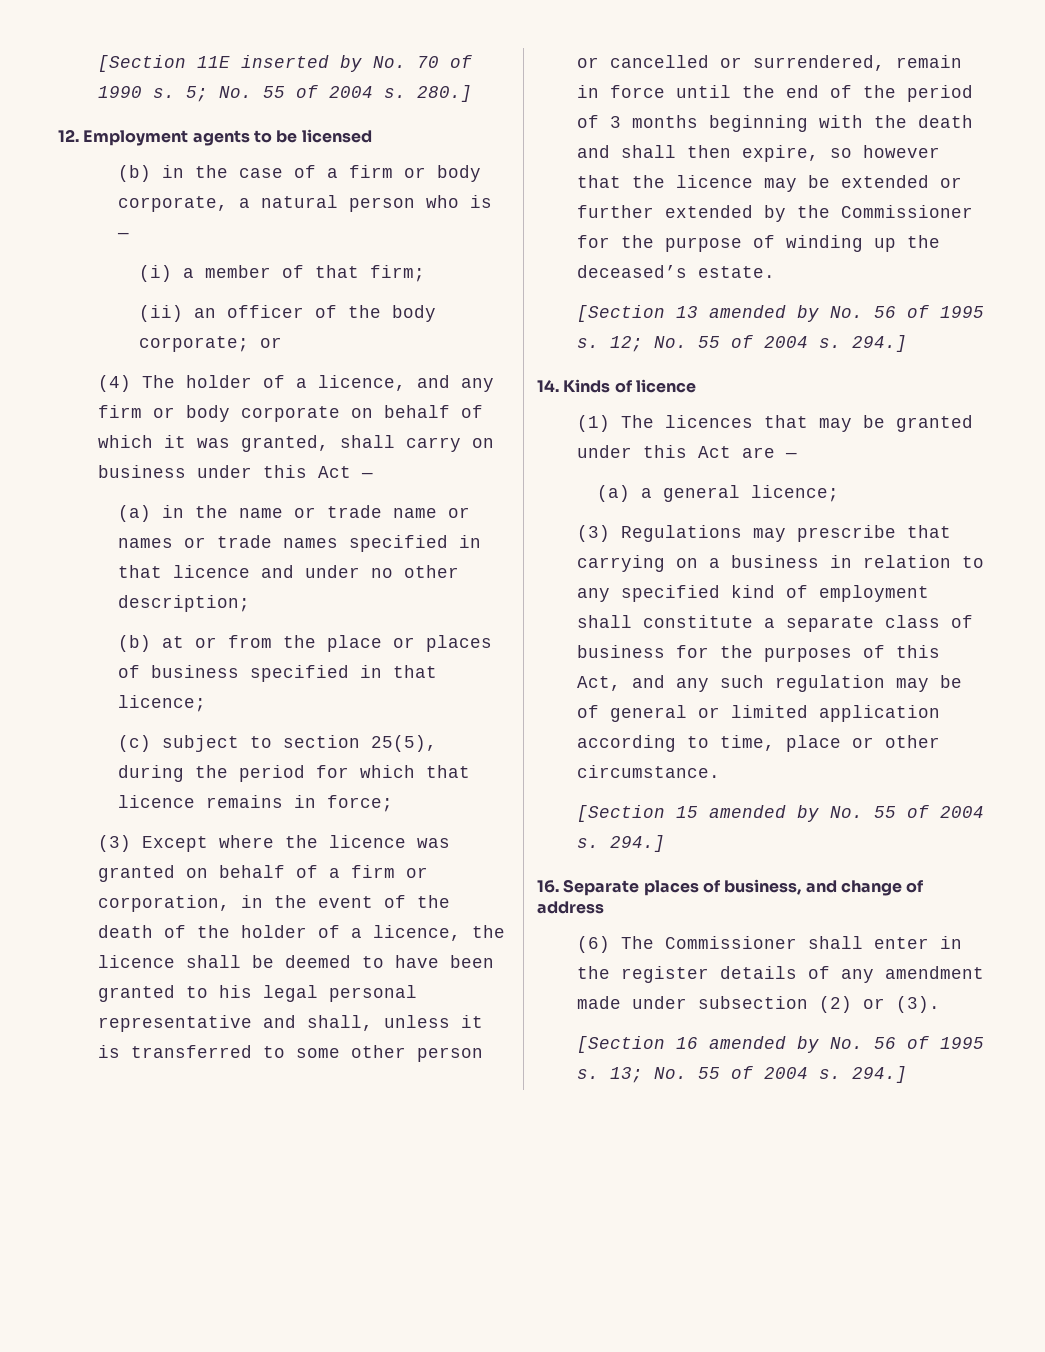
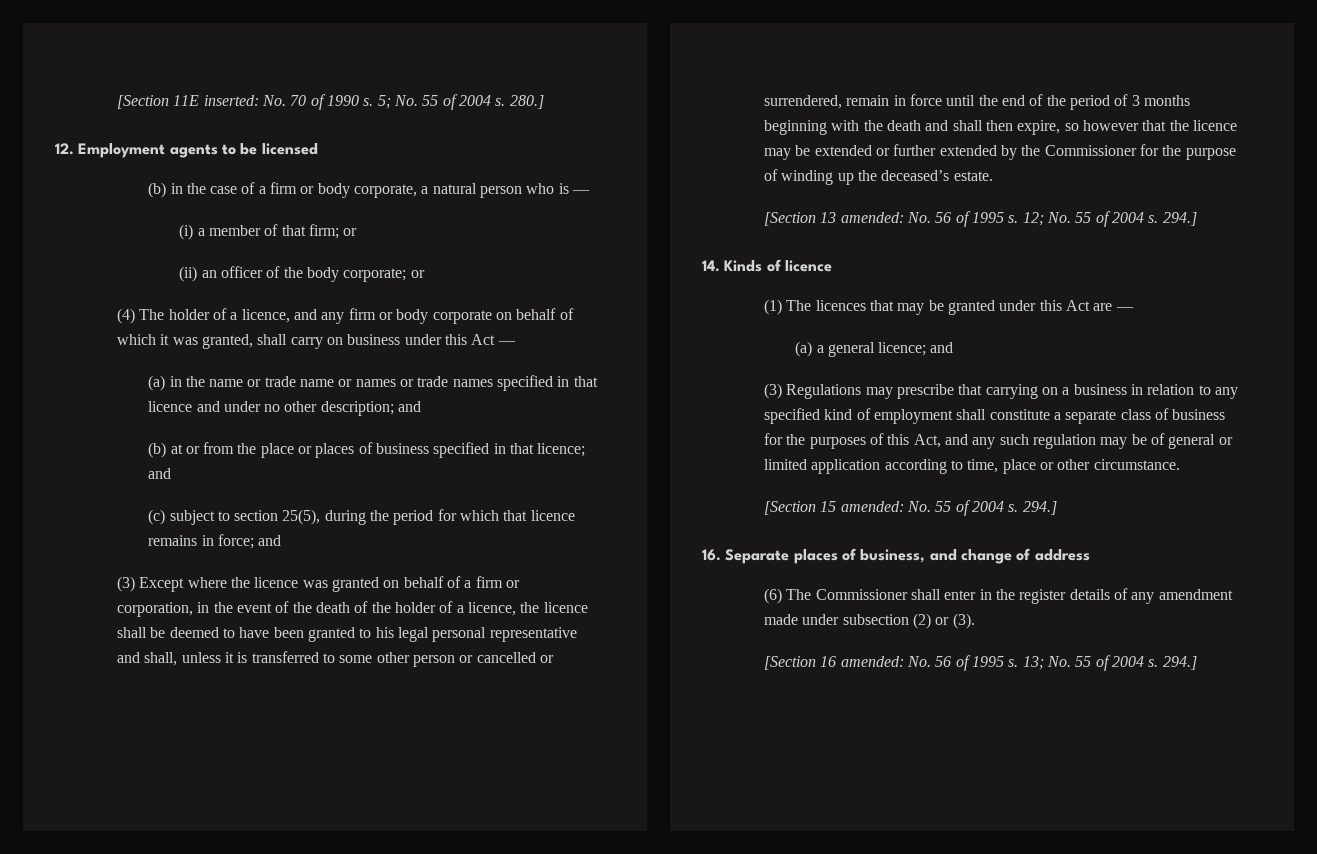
- [Section 11E inserted by No. 70 of 1990 s.
+ [Section 11E inserted: No. 70 of 1990 s.
- (i) a member of that firm;
+ (i) a member of that firm; or
- (a) in the name or trade name or names or trade names specified in that licence and under no other description;
+ (a) in the name or trade name or names or trade names specified in that licence and under no other description; and
- (b) at or from the place or places of business specified in that licence;
+ (b) at or from the place or places of business specified in that licence; and
- (c) subject to section 25(5), during the period for which that licence remains in force;
+ (c) subject to section 25(5), during the period for which that licence remains in force; and
- [Section 13 amended by No. 56 of 1995 s.
+ [Section 13 amended: No. 56 of 1995 s.
- (a) a general licence;
+ (a) a general licence; and
- [Section 15 amended by No. 55 of 2004 s.
+ [Section 15 amended: No. 55 of 2004 s.
- [Section 16 amended by No. 56 of 1995 s.
+ [Section 16 amended: No. 56 of 1995 s.

